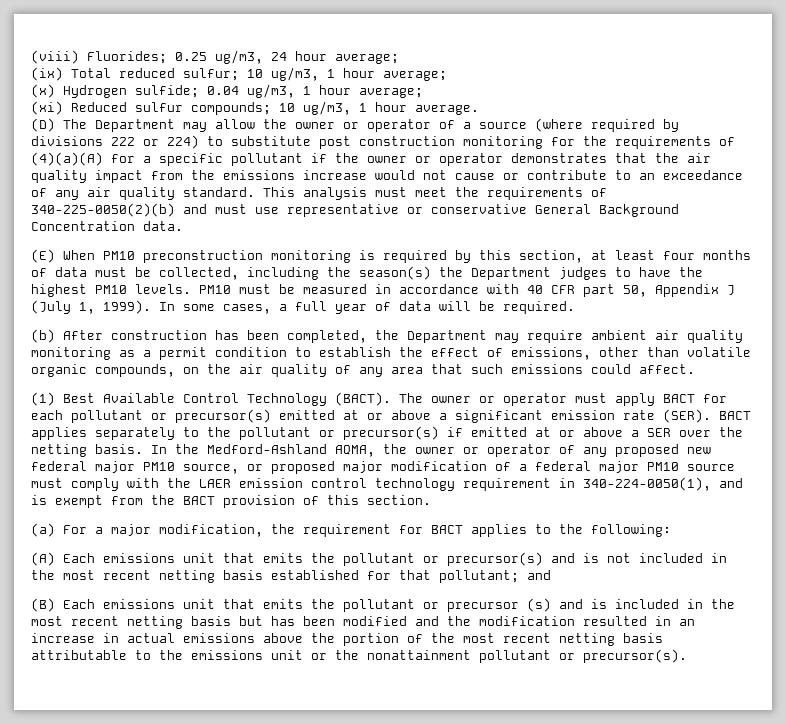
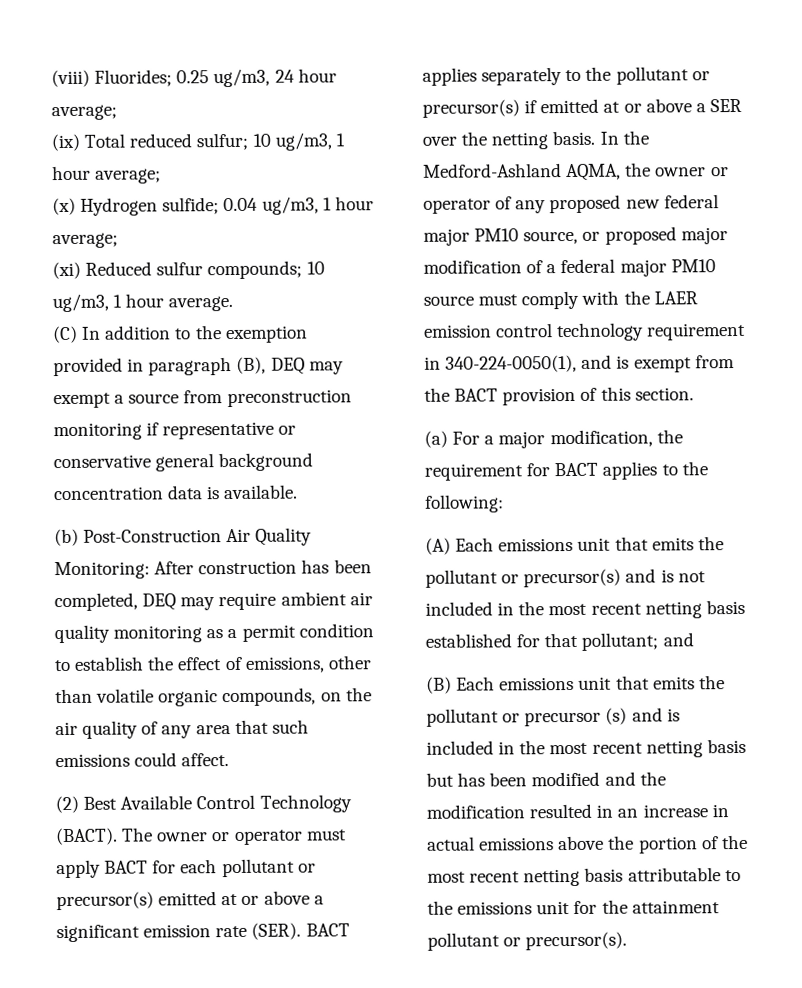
- (D) The Department may allow the owner or operator of a source (where required by divisions 222 or 224) to substitute post construction monitoring for the requirements of (4)(a)(A) for a specific pollutant if the owner or operator demonstrates that the air quality impact from the emissions increase would not cause or contribute to an exceedance of any air quality standard. This analysis must meet the requirements of 340-225-0050(2)(b) and must use representative or conservative General Background Concentration data.
- (E) When PM10 preconstruction monitoring is required by this section, at least four months of data must be collected, including the season(s) the Department judges to have the highest PM10 levels. PM10 must be measured in accordance with 40 CFR part 50, Appendix J (July 1, 1999). In some cases, a full year of data will be required.
- (b) After construction has been completed, the Department may require ambient air quality monitoring as a permit condition to establish the effect of emissions, other than volatile organic compounds, on the air quality of any area that such emissions could affect.
+ (C) In addition to the exemption provided in paragraph (B), DEQ may exempt a source from preconstruction monitoring if representative or conservative general background concentration data is available.
+ (b) Post-Construction Air Quality Monitoring: After construction has been completed, DEQ may require ambient air quality monitoring as a permit condition to establish the effect of emissions, other than volatile organic compounds, on the air quality of any area that such emissions could affect.
- (1) Best Available Control Technology (BACT).
+ (2) Best Available Control Technology (BACT).
- (B) Each emissions unit that emits the pollutant or precursor (s) and is included in the most recent netting basis but has been modified and the modification resulted in an increase in actual emissions above the portion of the most recent netting basis attributable to the emissions unit or the nonattainment pollutant or precursor(s).
+ (B) Each emissions unit that emits the pollutant or precursor (s) and is included in the most recent netting basis but has been modified and the modification resulted in an increase in actual emissions above the portion of the most recent netting basis attributable to the emissions unit for the attainment pollutant or precursor(s).

